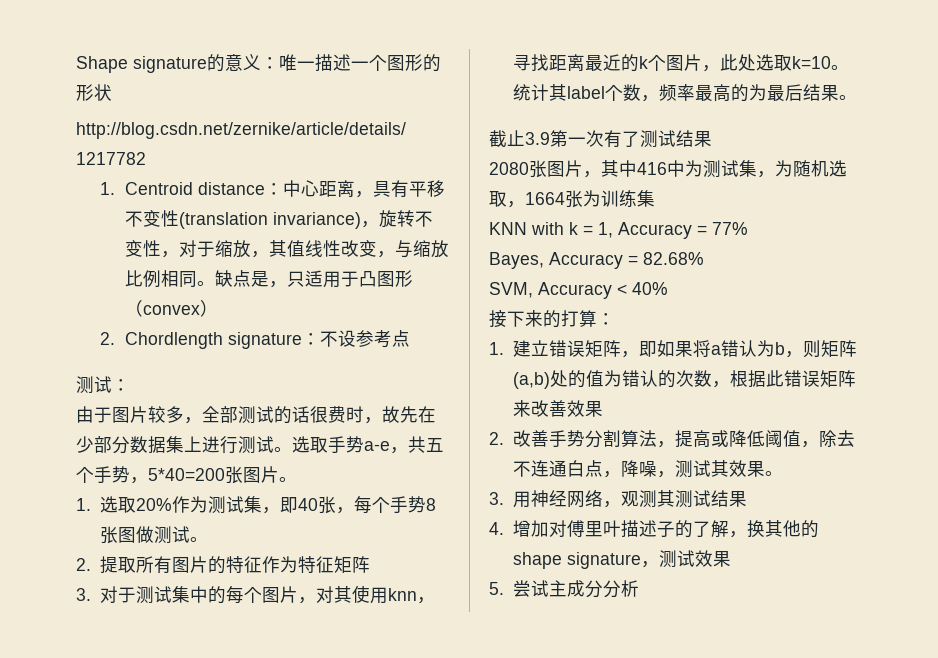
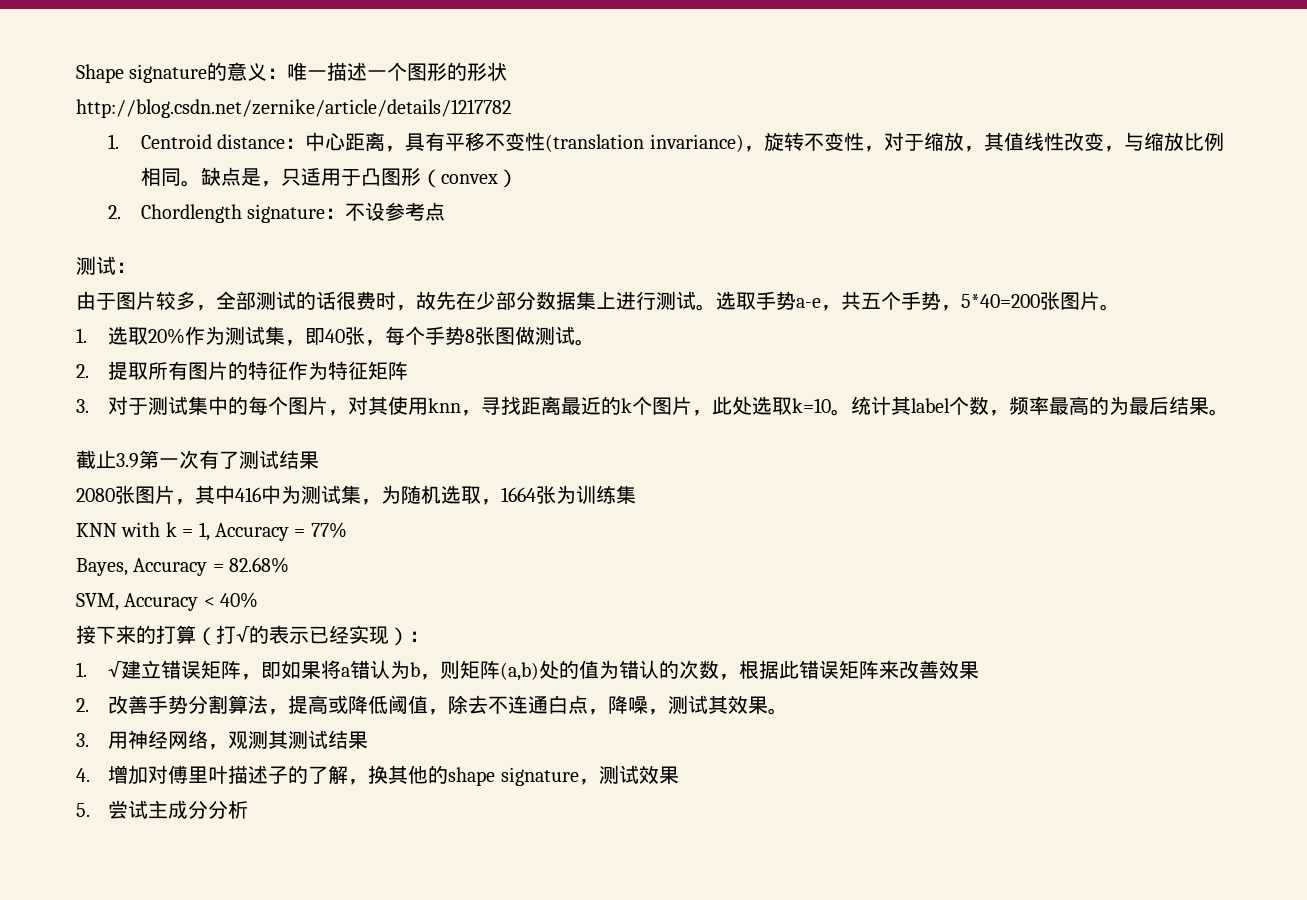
- 接下来的打算：
+ 接下来的打算（打√的表示已经实现）：
- 1.建立错误矩阵，即如果将a错认为b，则矩阵(a,b)处的值为错认的次数，根据此错误矩阵来改善效果
+ 1. √建立错误矩阵，即如果将a错认为b，则矩阵(a,b)处的值为错认的次数，根据此错误矩阵来改善效果

